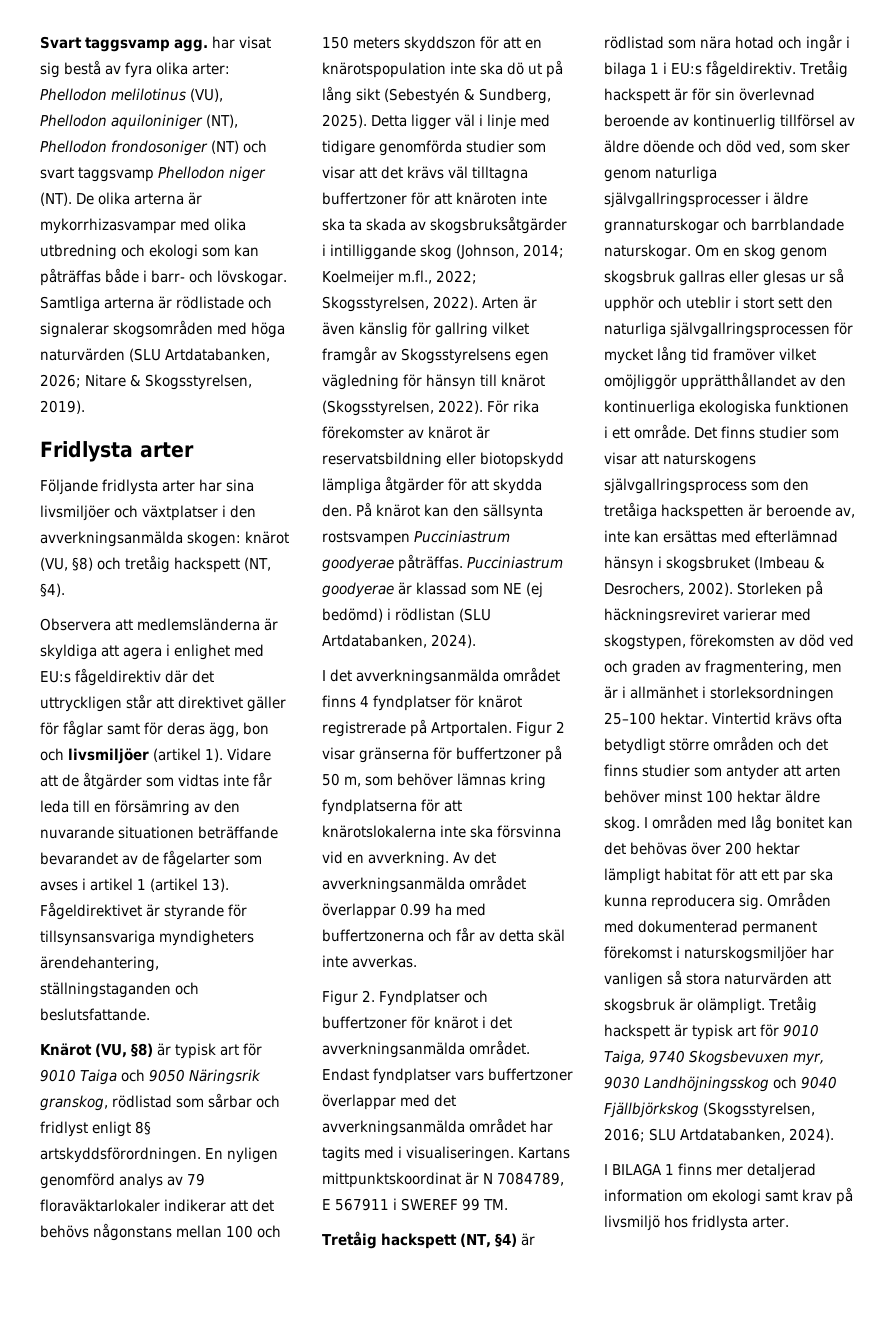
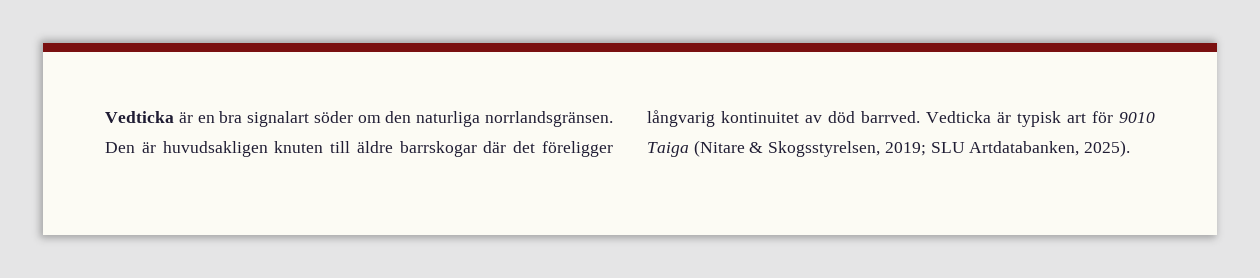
- Svart taggsvamp agg. har visat sig bestå av fyra olika arter: Phellodon melilotinus (VU), Phellodon aquiloniniger (NT), Phellodon frondosoniger (NT) och svart taggsvamp Phellodon niger (NT). De olika arterna är mykorrhizasvampar med olika utbredning och ekologi som kan påträffas både i barr- och lövskogar. Samtliga arterna är rödlistade och signalerar skogsområden med höga naturvärden (SLU Artdatabanken, 2026; Nitare & Skogsstyrelsen, 2019).
- Fridlysta arter
- Följande fridlysta arter har sina livsmiljöer och växtplatser i den avverkningsanmälda skogen: knärot (VU, §8) och tretåig hackspett (NT, §4).
- Observera att medlemsländerna är skyldiga att agera i enlighet med EU:s fågeldirektiv där det uttryckligen står att direktivet gäller för fåglar samt för deras ägg, bon och livsmiljöer (artikel 1). Vidare att de åtgärder som vidtas inte får leda till en försämring av den nuvarande situationen beträffande bevarandet av de fågelarter som avses i artikel 1 (artikel 13). Fågeldirektivet är styrande för tillsynsansvariga myndigheters ärendehantering, ställningstaganden och beslutsfattande.
- Knärot (VU, §8) är typisk art för 9010 Taiga och 9050 Näringsrik granskog, rödlistad som sårbar och fridlyst enligt 8§ artskyddsförordningen. En nyligen genomförd analys av 79 floraväktarlokaler indikerar att det behövs någonstans mellan 100 och 150 meters skyddszon för att en knärotspopulation inte ska dö ut på lång sikt (Sebestyén & Sundberg, 2025). Detta ligger väl i linje med tidigare genomförda studier som visar att det krävs väl tilltagna buffertzoner för att knäroten inte ska ta skada av skogsbruksåtgärder i intilliggande skog (Johnson, 2014; Koelmeijer m.fl., 2022; Skogsstyrelsen, 2022). Arten är även känslig för gallring vilket framgår av Skogsstyrelsens egen vägledning för hänsyn till knärot (Skogsstyrelsen, 2022). För rika förekomster av knärot är reservatsbildning eller biotopskydd lämpliga åtgärder för att skydda den. På knärot kan den sällsynta rostsvampen Pucciniastrum goodyerae påträffas. Pucciniastrum goodyerae är klassad som NE (ej bedömd) i rödlistan (SLU Artdatabanken, 2024).
- I det avverkningsanmälda området finns 4 fyndplatser för knärot registrerade på Artportalen. Figur 2 visar gränserna för buffertzoner på 50 m, som behöver lämnas kring fyndplatserna för att knärotslokalerna inte ska försvinna vid en avverkning. Av det avverkningsanmälda området överlappar 0.99 ha med buffertzonerna och får av detta skäl inte avverkas.
- Figur 2. Fyndplatser och buffertzoner för knärot i det avverkningsanmälda området. Endast fyndplatser vars buffertzoner överlappar med det avverkningsanmälda området har tagits med i visualiseringen. Kartans mittpunktskoordinat är N 7084789, E 567911 i SWEREF 99 TM.
- Tretåig hackspett (NT, §4) är rödlistad som nära hotad och ingår i bilaga 1 i EU:s fågeldirektiv. Tretåig hackspett är för sin överlevnad beroende av kontinuerlig tillförsel av äldre döende och död ved, som sker genom naturliga självgallringsprocesser i äldre grannaturskogar och barrblandade naturskogar. Om en skog genom skogsbruk gallras eller glesas ur så upphör och uteblir i stort sett den naturliga självgallringsprocessen för mycket lång tid framöver vilket omöjliggör upprätthållandet av den kontinuerliga ekologiska funktionen i ett område. Det finns studier som visar att naturskogens självgallringsprocess som den tretåiga hackspetten är beroende av, inte kan ersättas med efterlämnad hänsyn i skogsbruket (Imbeau & Desrochers, 2002). Storleken på häckningsreviret varierar med skogstypen, förekomsten av död ved och graden av fragmentering, men är i allmänhet i storleksordningen 25–100 hektar. Vintertid krävs ofta betydligt större områden och det finns studier som antyder att arten behöver minst 100 hektar äldre skog. I områden med låg bonitet kan det behövas över 200 hektar lämpligt habitat för att ett par ska kunna reproducera sig. Områden med dokumenterad permanent förekomst i naturskogsmiljöer har vanligen så stora naturvärden att skogsbruk är olämpligt. Tretåig hackspett är typisk art för 9010 Taiga, 9740 Skogsbevuxen myr, 9030 Landhöjningsskog och 9040 Fjällbjörkskog (Skogsstyrelsen, 2016; SLU Artdatabanken, 2024).
- I BILAGA 1 finns mer detaljerad information om ekologi samt krav på livsmiljö hos fridlysta arter.
+ Vedticka är en bra signalart söder om den naturliga norrlandsgränsen. Den är huvudsakligen knuten till äldre barrskogar där det föreligger långvarig kontinuitet av död barrved. Vedticka är typisk art för 9010 Taiga (Nitare & Skogsstyrelsen, 2019; SLU Artdatabanken, 2025).

